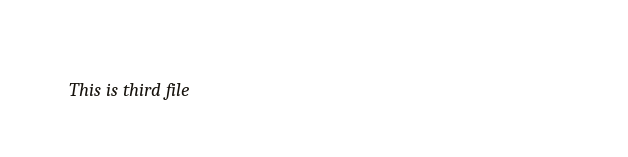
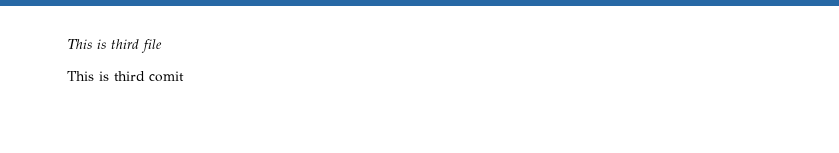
+ This is third comit

